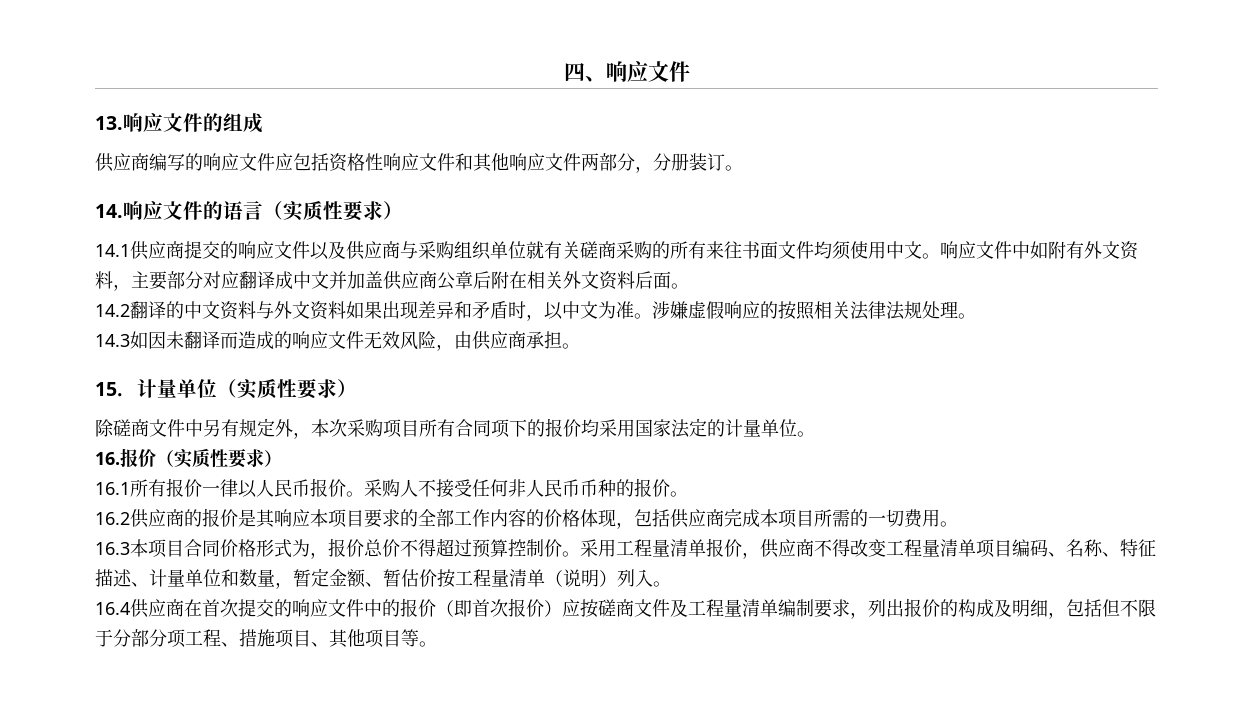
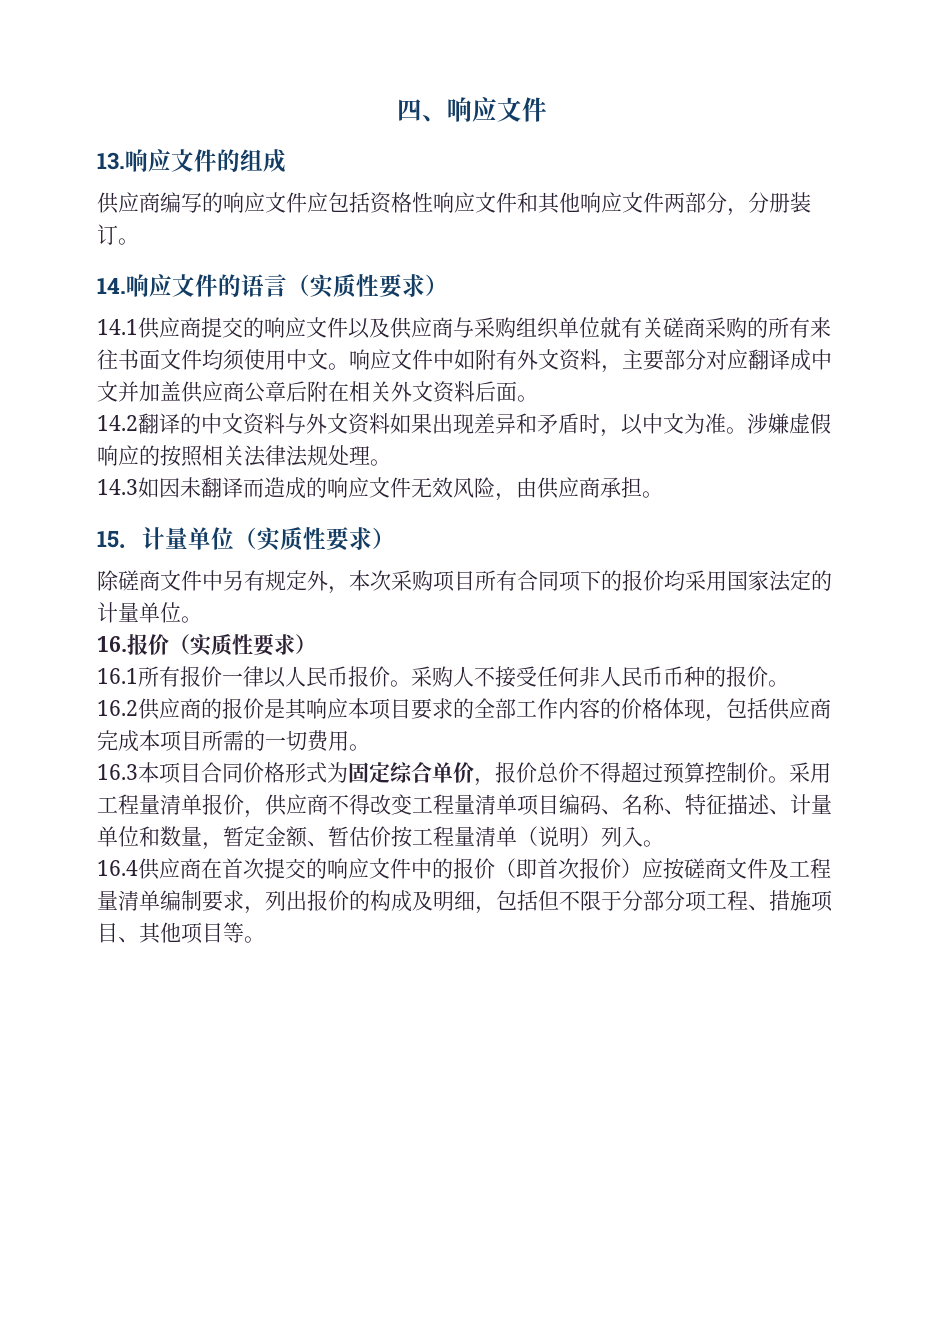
- 16.3本项目合同价格形式为，报价总价不得超过预算控制价。
+ 16.3本项目合同价格形式为固定综合单价，报价总价不得超过预算控制价。

